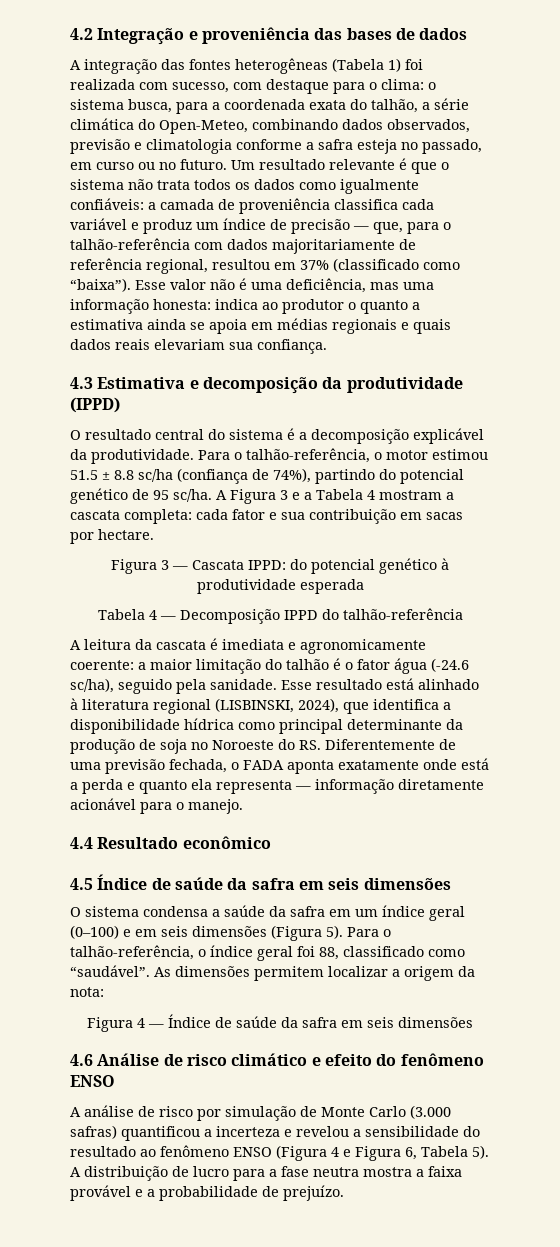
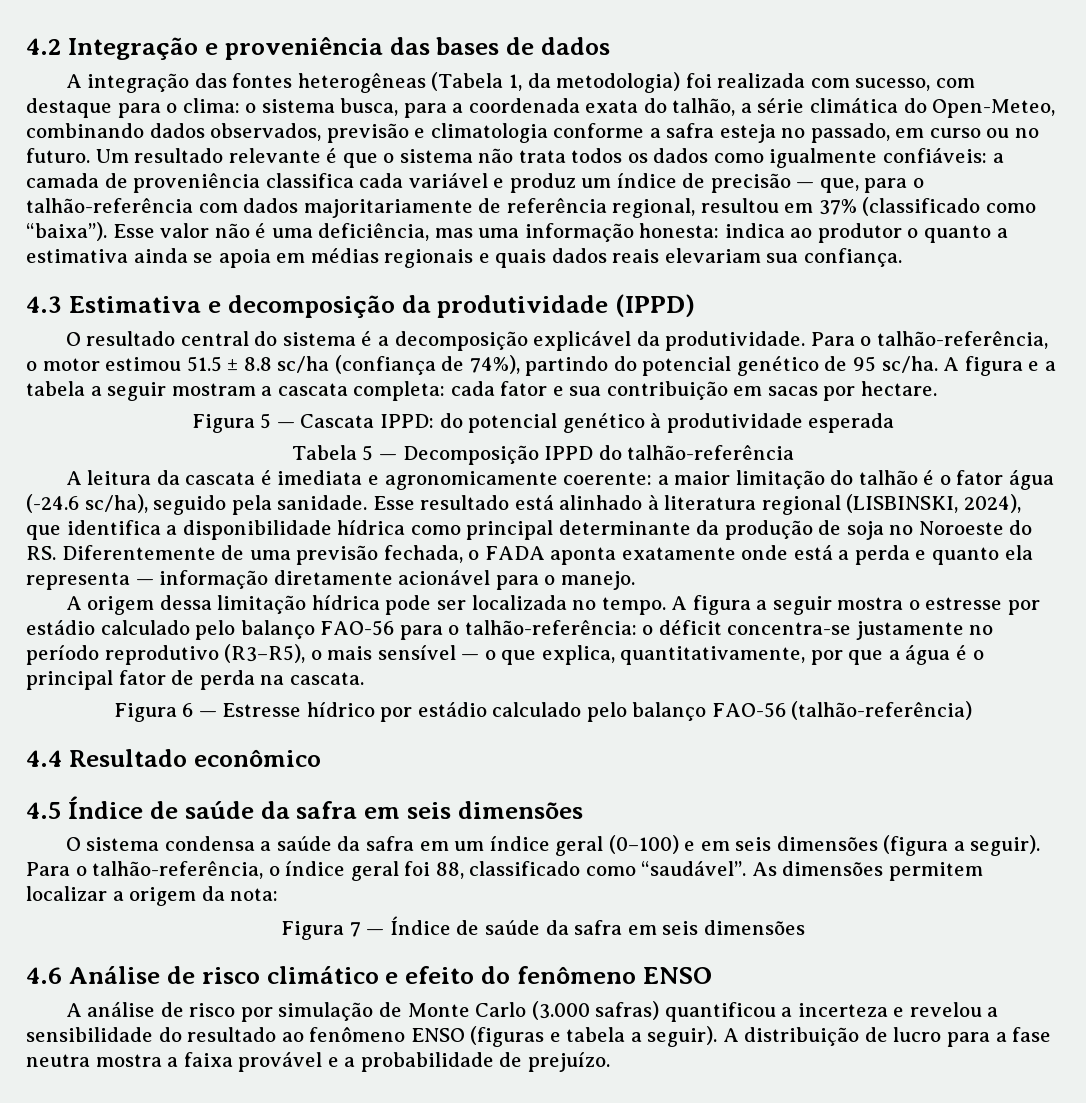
- A integração das fontes heterogêneas (Tabela 1) foi realizada com sucesso, com destaque para o clima: o sistema busca, para a coordenada exata do talhão, a série climática do Open-Meteo, combinando dados observados, previsão e climatologia conforme a safra esteja no passado, em curso ou no futuro.
+ A integração das fontes heterogêneas (Tabela 1, da metodologia) foi realizada com sucesso, com destaque para o clima: o sistema busca, para a coordenada exata do talhão, a série climática do Open-Meteo, combinando dados observados, previsão e climatologia conforme a safra esteja no passado, em curso ou no futuro.
- A Figura 3 e a Tabela 4 mostram a cascata completa: cada fator e sua contribuição em sacas por hectare.
+ A figura e a tabela a seguir mostram a cascata completa: cada fator e sua contribuição em sacas por hectare.
- Figura 3 — Cascata IPPD: do potencial genético à produtividade esperada
+ Figura 5 — Cascata IPPD: do potencial genético à produtividade esperada
- Tabela 4 — Decomposição IPPD do talhão-referência
+ Tabela 5 — Decomposição IPPD do talhão-referência
+ A origem dessa limitação hídrica pode ser localizada no tempo. A figura a seguir mostra o estresse por estádio calculado pelo balanço FAO-56 para o talhão-referência: o déficit concentra-se justamente no período reprodutivo (R3–R5), o mais sensível — o que explica, quantitativamente, por que a água é o principal fator de perda na cascata.
+ Figura 6 — Estresse hídrico por estádio calculado pelo balanço FAO-56 (talhão-referência)
- O sistema condensa a saúde da safra em um índice geral (0–100) e em seis dimensões (Figura 5).
+ O sistema condensa a saúde da safra em um índice geral (0–100) e em seis dimensões (figura a seguir).
- Figura 4 — Índice de saúde da safra em seis dimensões
+ Figura 7 — Índice de saúde da safra em seis dimensões
- A análise de risco por simulação de Monte Carlo (3.000 safras) quantificou a incerteza e revelou a sensibilidade do resultado ao fenômeno ENSO (Figura 4 e Figura 6, Tabela 5).
+ A análise de risco por simulação de Monte Carlo (3.000 safras) quantificou a incerteza e revelou a sensibilidade do resultado ao fenômeno ENSO (figuras e tabela a seguir).

